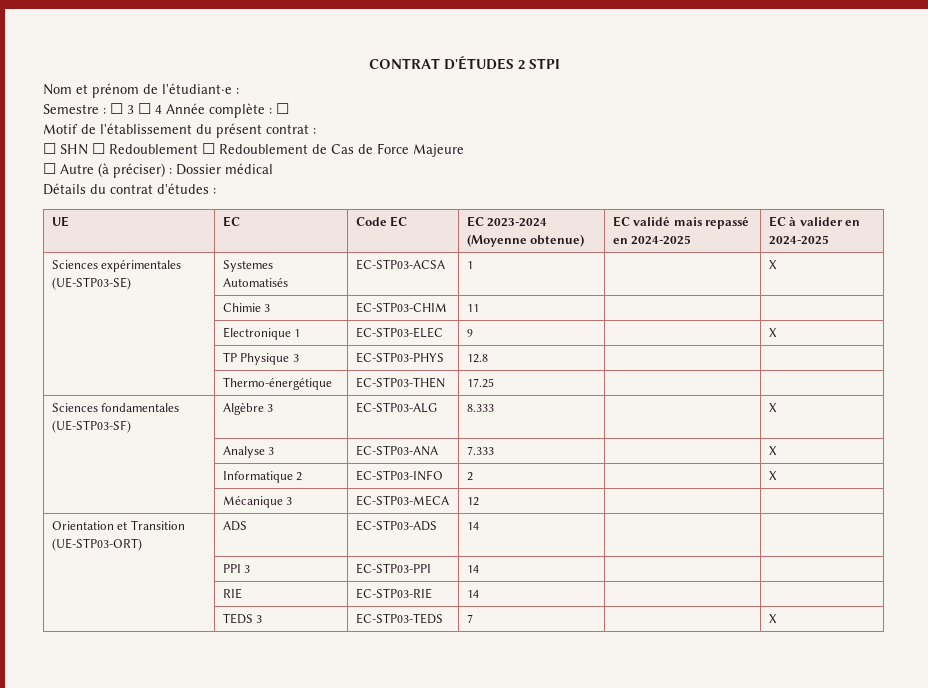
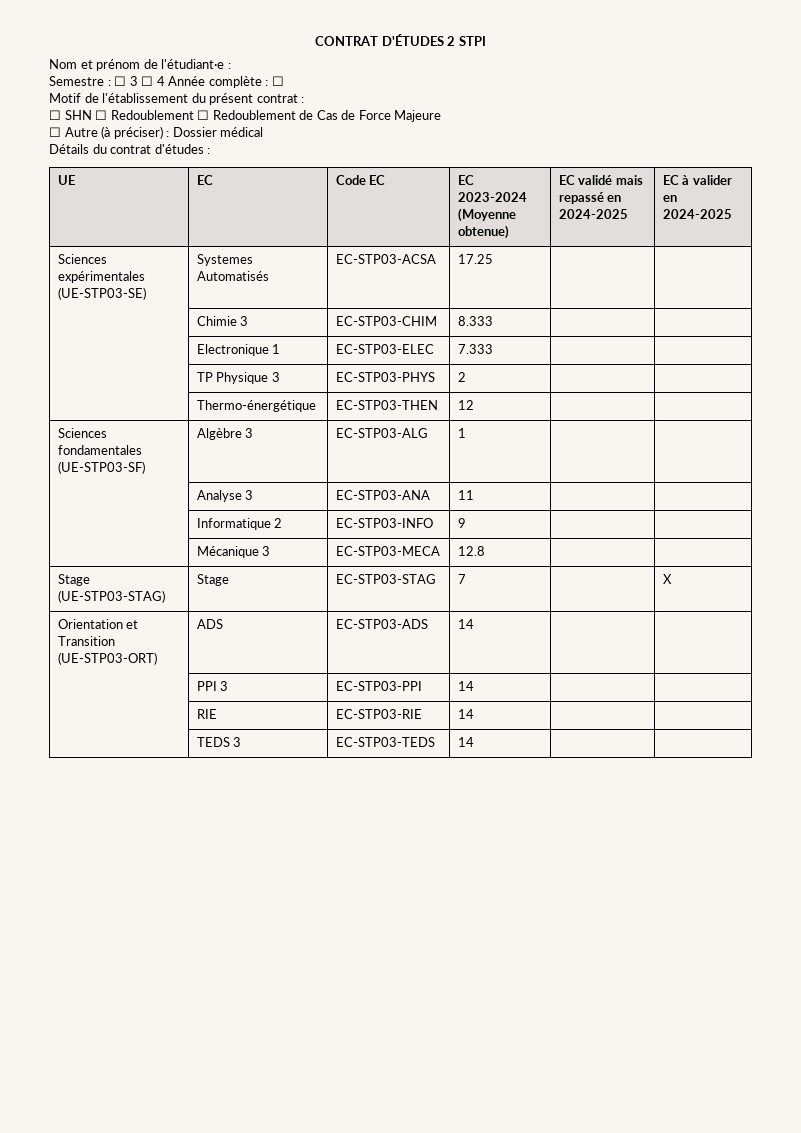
- Sciences expérimentales (UE-STP03-SE) | Systemes Automatisés | EC-STP03-ACSA | 1 | | X
+ Sciences expérimentales (UE-STP03-SE) | Systemes Automatisés | EC-STP03-ACSA | 17.25 | |
- | Chimie 3 | EC-STP03-CHIM | 11 | |
+ | Chimie 3 | EC-STP03-CHIM | 8.333 | |
- | Electronique 1 | EC-STP03-ELEC | 9 | | X
+ | Electronique 1 | EC-STP03-ELEC | 7.333 | |
- | TP Physique 3 | EC-STP03-PHYS | 12.8 | |
+ | TP Physique 3 | EC-STP03-PHYS | 2 | |
- | Thermo-énergétique | EC-STP03-THEN | 17.25 | |
+ | Thermo-énergétique | EC-STP03-THEN | 12 | |
- Sciences fondamentales (UE-STP03-SF) | Algèbre 3 | EC-STP03-ALG | 8.333 | | X
+ Sciences fondamentales (UE-STP03-SF) | Algèbre 3 | EC-STP03-ALG | 1 | |
- | Analyse 3 | EC-STP03-ANA | 7.333 | | X
+ | Analyse 3 | EC-STP03-ANA | 11 | |
- | Informatique 2 | EC-STP03-INFO | 2 | | X
+ | Informatique 2 | EC-STP03-INFO | 9 | |
- | Mécanique 3 | EC-STP03-MECA | 12 | |
+ | Mécanique 3 | EC-STP03-MECA | 12.8 | |
+ Stage (UE-STP03-STAG) | Stage | EC-STP03-STAG | 7 | | X
- | TEDS 3 | EC-STP03-TEDS | 7 | | X
+ | TEDS 3 | EC-STP03-TEDS | 14 | |

